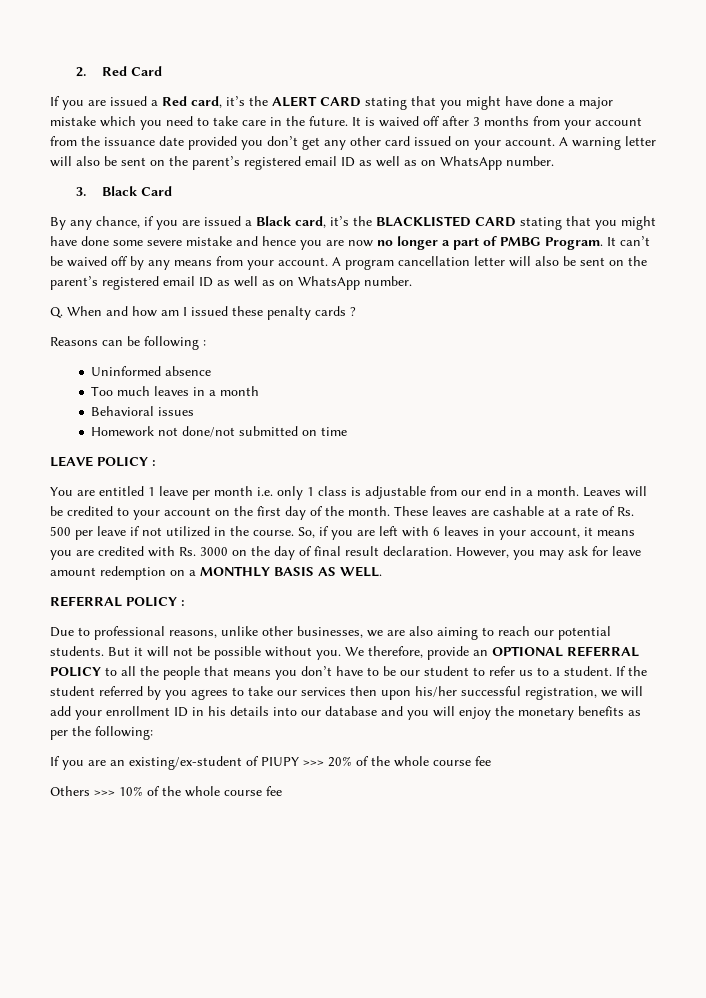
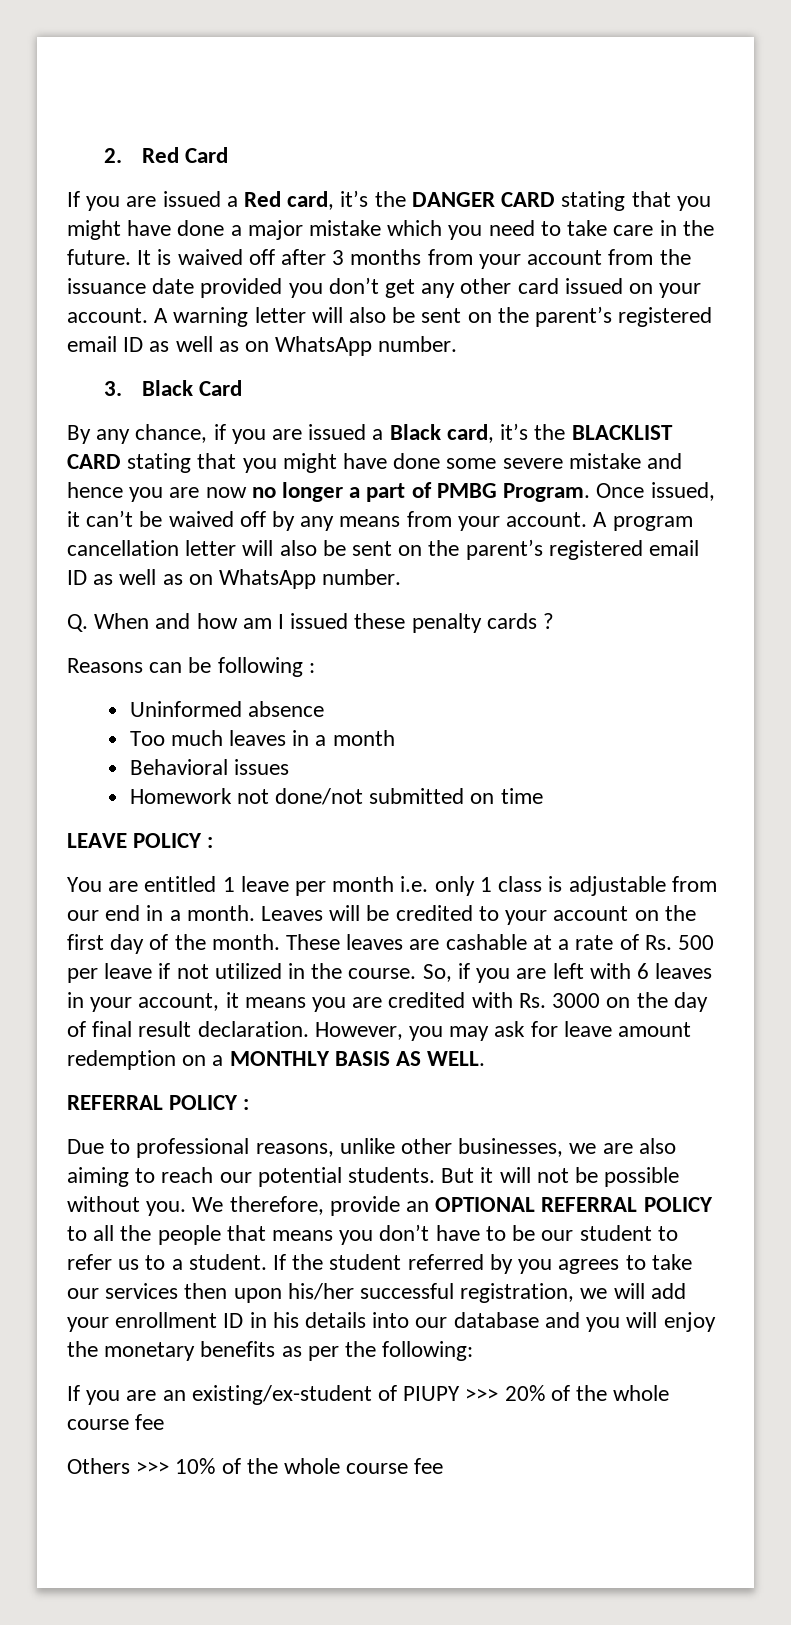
- If you are issued a Red card, it’s the ALERT CARD stating that you might have done a major mistake which you need to take care in the future.
+ If you are issued a Red card, it’s the DANGER CARD stating that you might have done a major mistake which you need to take care in the future.
- By any chance, if you are issued a Black card, it’s the BLACKLISTED CARD stating that you might have done some severe mistake and hence you are now no longer a part of PMBG Program.
+ By any chance, if you are issued a Black card, it’s the BLACKLIST CARD stating that you might have done some severe mistake and hence you are now no longer a part of PMBG Program.
- It can’t be waived off by any means from your account.
+ Once issued, it can’t be waived off by any means from your account.

